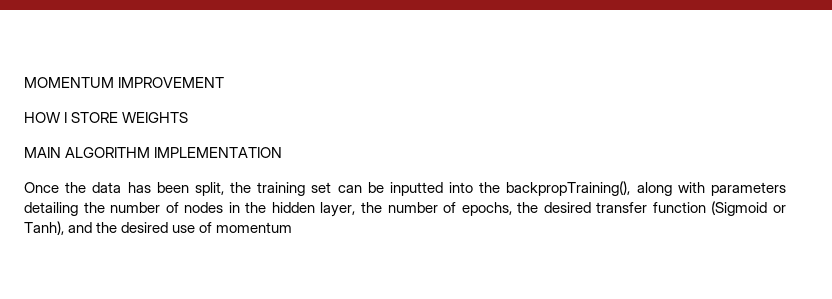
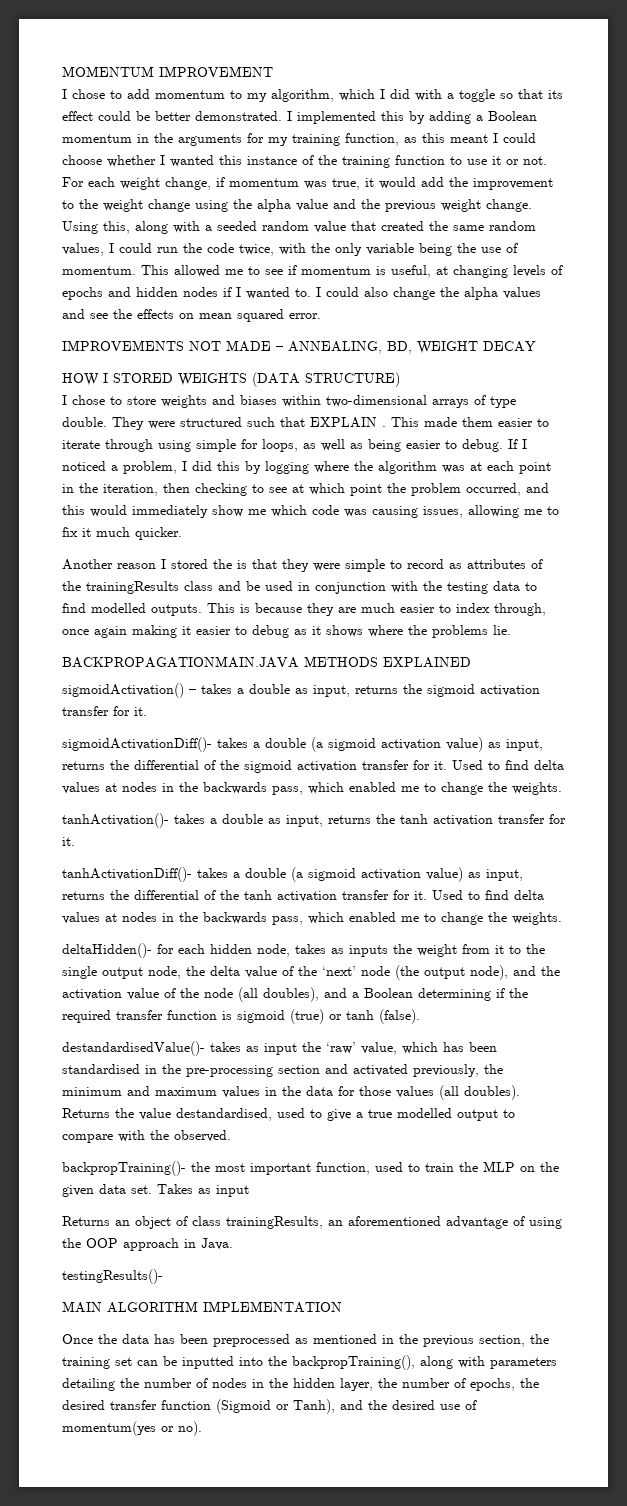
+ I chose to add momentum to my algorithm, which I did with a toggle so that its effect could be better demonstrated. I implemented this by adding a Boolean momentum in the arguments for my training function, as this meant I could choose whether I wanted this instance of the training function to use it or not. For each weight change, if momentum was true, it would add the improvement to the weight change using the alpha value and the previous weight change. Using this, along with a seeded random value that created the same random values, I could run the code twice, with the only variable being the use of momentum. This allowed me to see if momentum is useful, at changing levels of epochs and hidden nodes if I wanted to. I could also change the alpha values and see the effects on mean squared error.
+ IMPROVEMENTS NOT MADE – ANNEALING, BD, WEIGHT DECAY
- HOW I STORE WEIGHTS
+ HOW I STORED WEIGHTS (DATA STRUCTURE)
+ I chose to store weights and biases within two-dimensional arrays of type double. They were structured such that EXPLAIN . This made them easier to iterate through using simple for loops, as well as being easier to debug. If I noticed a problem, I did this by logging where the algorithm was at each point in the iteration, then checking to see at which point the problem occurred, and this would immediately show me which code was causing issues, allowing me to fix it much quicker.
+ Another reason I stored the is that they were simple to record as attributes of the trainingResults class and be used in conjunction with the testing data to find modelled outputs. This is because they are much easier to index through, once again making it easier to debug as it shows where the problems lie.
+ BACKPROPAGATIONMAIN.JAVA METHODS EXPLAINED
+ sigmoidActivation() – takes a double as input, returns the sigmoid activation transfer for it.
+ sigmoidActivationDiff()- takes a double (a sigmoid activation value) as input, returns the differential of the sigmoid activation transfer for it. Used to find delta values at nodes in the backwards pass, which enabled me to change the weights.
+ tanhActivation()- takes a double as input, returns the tanh activation transfer for it.
+ tanhActivationDiff()- takes a double (a sigmoid activation value) as input, returns the differential of the tanh activation transfer for it. Used to find delta values at nodes in the backwards pass, which enabled me to change the weights.
+ deltaHidden()- for each hidden node, takes as inputs the weight from it to the single output node, the delta value of the ‘next’ node (the output node), and the activation value of the node (all doubles), and a Boolean determining if the required transfer function is sigmoid (true) or tanh (false).
+ destandardisedValue()- takes as input the ‘raw’ value, which has been standardised in the pre-processing section and activated previously, the minimum and maximum values in the data for those values (all doubles). Returns the value destandardised, used to give a true modelled output to compare with the observed.
+ backpropTraining()- the most important function, used to train the MLP on the given data set. Takes as input
+ Returns an object of class trainingResults, an aforementioned advantage of using the OOP approach in Java.
+ testingResults()-
- Once the data has been split, the training set can be inputted into the backpropTraining(), along with parameters detailing the number of nodes in the hidden layer, the number of epochs, the desired transfer function (Sigmoid or Tanh), and the desired use of momentum
+ Once the data has been preprocessed as mentioned in the previous section, the training set can be inputted into the backpropTraining(), along with parameters detailing the number of nodes in the hidden layer, the number of epochs, the desired transfer function (Sigmoid or Tanh), and the desired use of momentum(yes or no).

